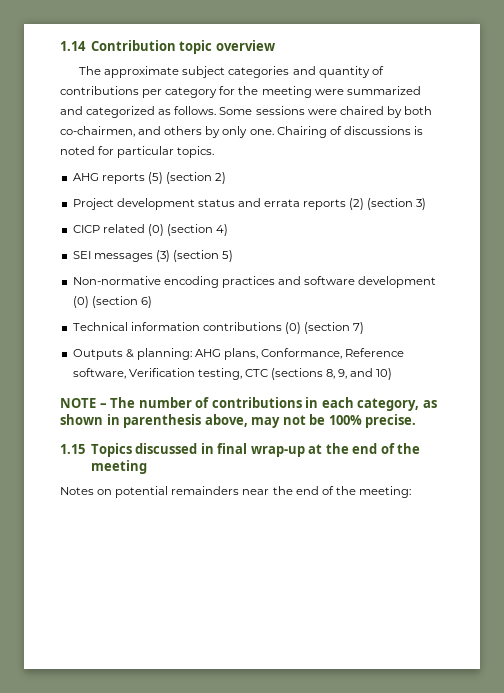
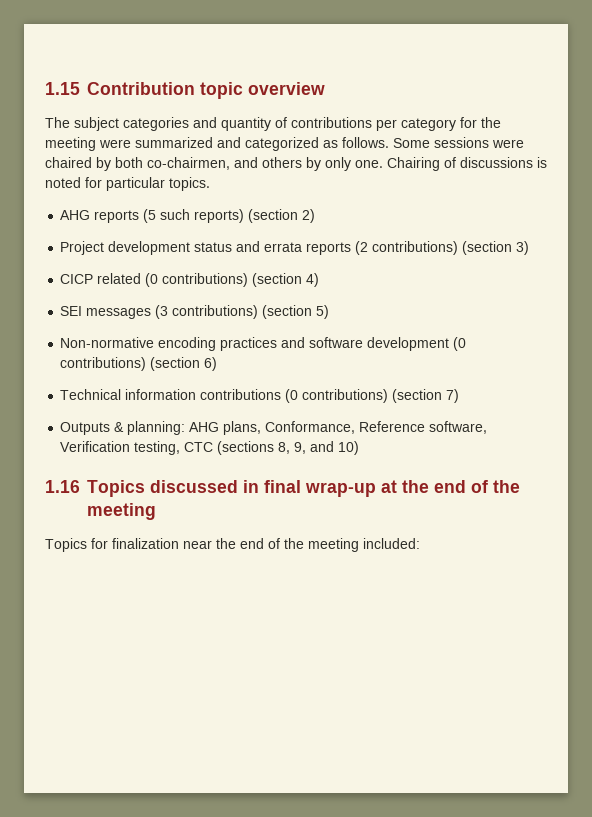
- 1.14 Contribution topic overview
+ 1.15 Contribution topic overview
- The approximate subject categories and quantity of contributions per category for the meeting were summarized and categorized as follows.
+ The subject categories and quantity of contributions per category for the meeting were summarized and categorized as follows.
- AHG reports (5) (section 2)
+ AHG reports (5 such reports) (section 2)
- Project development status and errata reports (2) (section 3)
+ Project development status and errata reports (2 contributions) (section 3)
- CICP related (0) (section 4)
+ CICP related (0 contributions) (section 4)
- SEI messages (3) (section 5)
+ SEI messages (3 contributions) (section 5)
- Non-normative encoding practices and software development (0) (section 6)
+ Non-normative encoding practices and software development (0 contributions) (section 6)
- Technical information contributions (0) (section 7)
+ Technical information contributions (0 contributions) (section 7)
- NOTE – The number of contributions in each category, as shown in parenthesis above, may not be 100% precise.
- 1.15 Topics discussed in final wrap-up at the end of the meeting
+ 1.16 Topics discussed in final wrap-up at the end of the meeting
- Notes on potential remainders near the end of the meeting:
+ Topics for finalization near the end of the meeting included:

